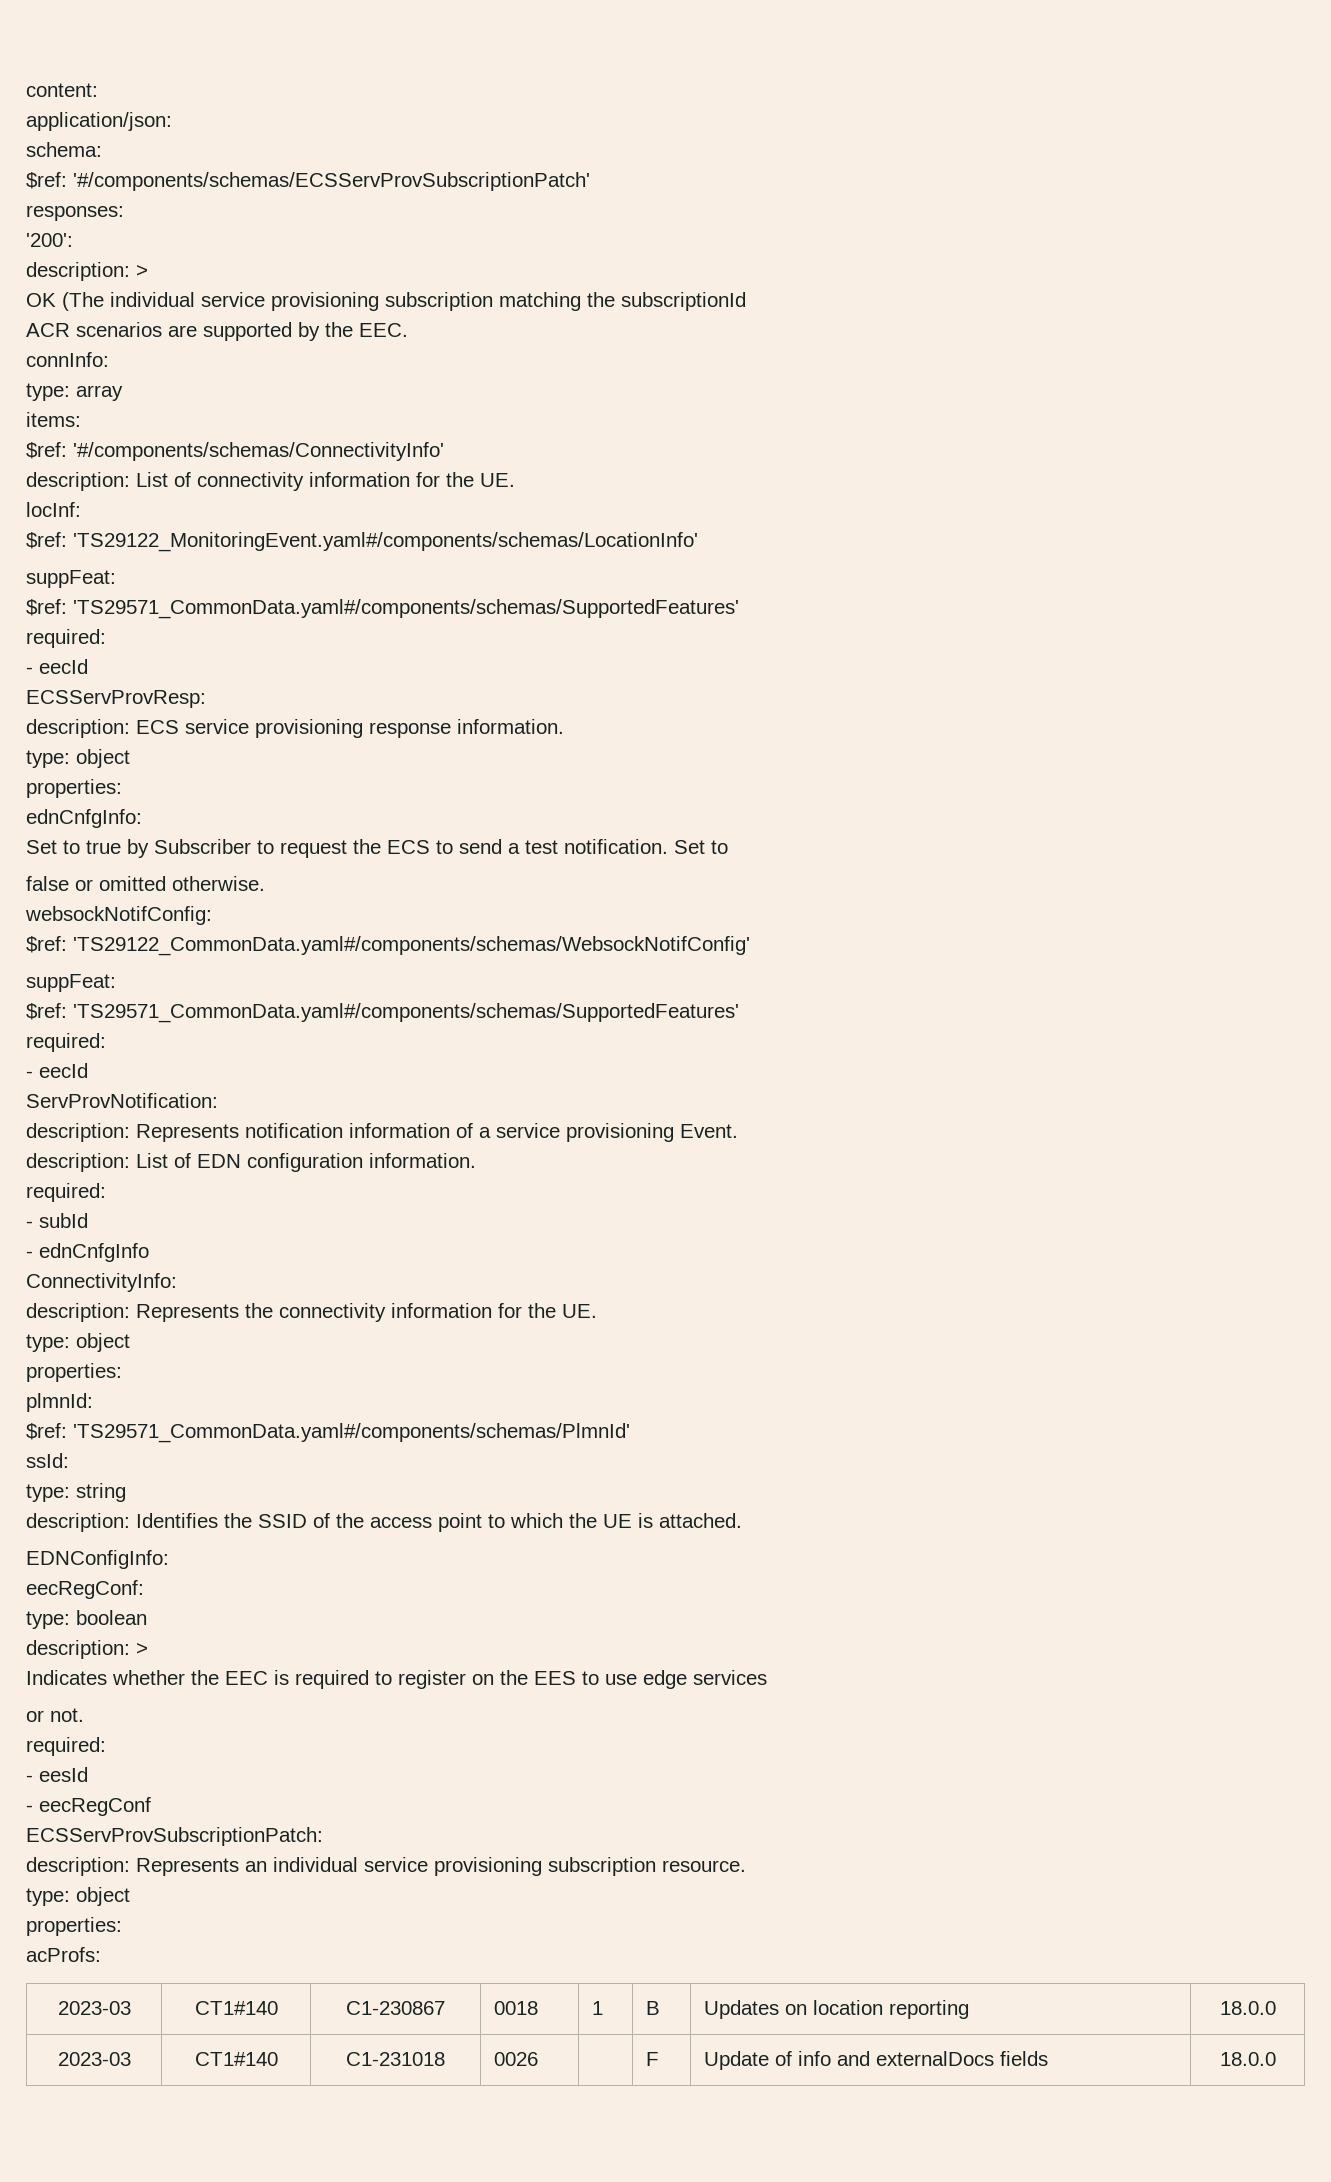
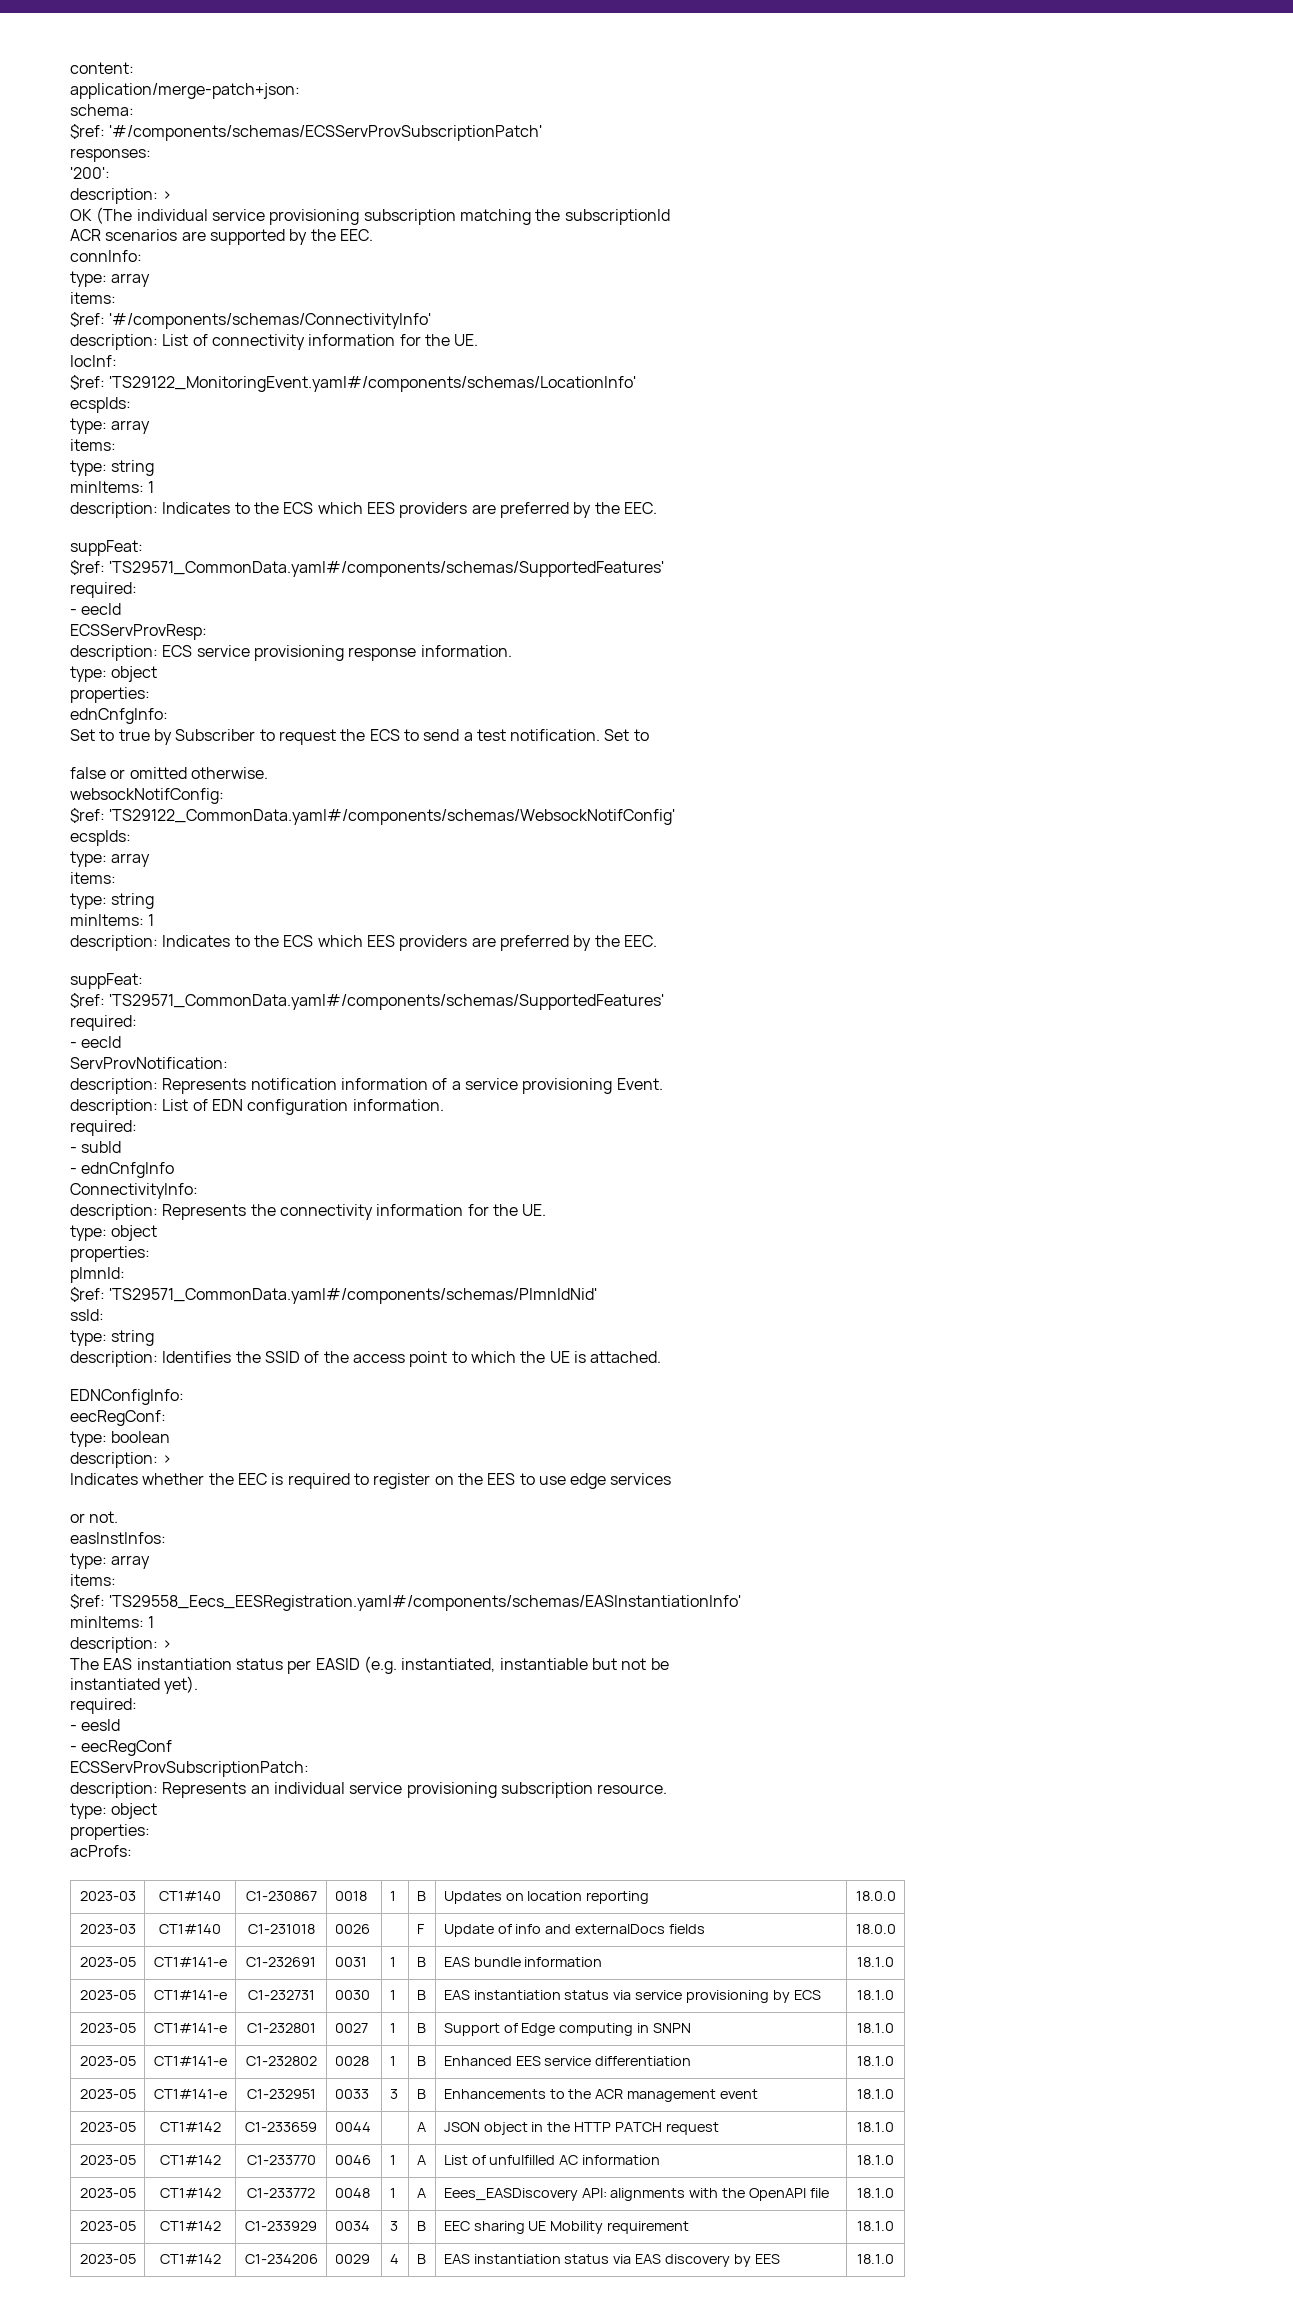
- application/json:
+ application/merge-patch+json:
  $ref: 'TS29122_MonitoringEvent.yaml#/components/schemas/LocationInfo'
+ ecspIds:
+ type: array
+ items:
+ type: string
+ minItems: 1
+ description: Indicates to the ECS which EES providers are preferred by the EEC.
  $ref: 'TS29122_CommonData.yaml#/components/schemas/WebsockNotifConfig'
+ ecspIds:
+ type: array
+ items:
+ type: string
+ minItems: 1
+ description: Indicates to the ECS which EES providers are preferred by the EEC.
- $ref: 'TS29571_CommonData.yaml#/components/schemas/PlmnId'
+ $ref: 'TS29571_CommonData.yaml#/components/schemas/PlmnIdNid'
+ easInstInfos:
+ type: array
+ items:
+ $ref: 'TS29558_Eecs_EESRegistration.yaml#/components/schemas/EASInstantiationInfo'
+ minItems: 1
+ description: >
+ The EAS instantiation status per EASID (e.g. instantiated, instantiable but not be
+ instantiated yet).
+ 2023-05 | CT1#141-e | C1-232691 | 0031 | 1 | B | EAS bundle information | 18.1.0
+ 2023-05 | CT1#141-e | C1-232731 | 0030 | 1 | B | EAS instantiation status via service provisioning by ECS | 18.1.0
+ 2023-05 | CT1#141-e | C1-232801 | 0027 | 1 | B | Support of Edge computing in SNPN | 18.1.0
+ 2023-05 | CT1#141-e | C1-232802 | 0028 | 1 | B | Enhanced EES service differentiation | 18.1.0
+ 2023-05 | CT1#141-e | C1-232951 | 0033 | 3 | B | Enhancements to the ACR management event | 18.1.0
+ 2023-05 | CT1#142 | C1-233659 | 0044 | | A | JSON object in the HTTP PATCH request | 18.1.0
+ 2023-05 | CT1#142 | C1-233770 | 0046 | 1 | A | List of unfulfilled AC information | 18.1.0
+ 2023-05 | CT1#142 | C1-233772 | 0048 | 1 | A | Eees_EASDiscovery API: alignments with the OpenAPI file | 18.1.0
+ 2023-05 | CT1#142 | C1-233929 | 0034 | 3 | B | EEC sharing UE Mobility requirement | 18.1.0
+ 2023-05 | CT1#142 | C1-234206 | 0029 | 4 | B | EAS instantiation status via EAS discovery by EES | 18.1.0

